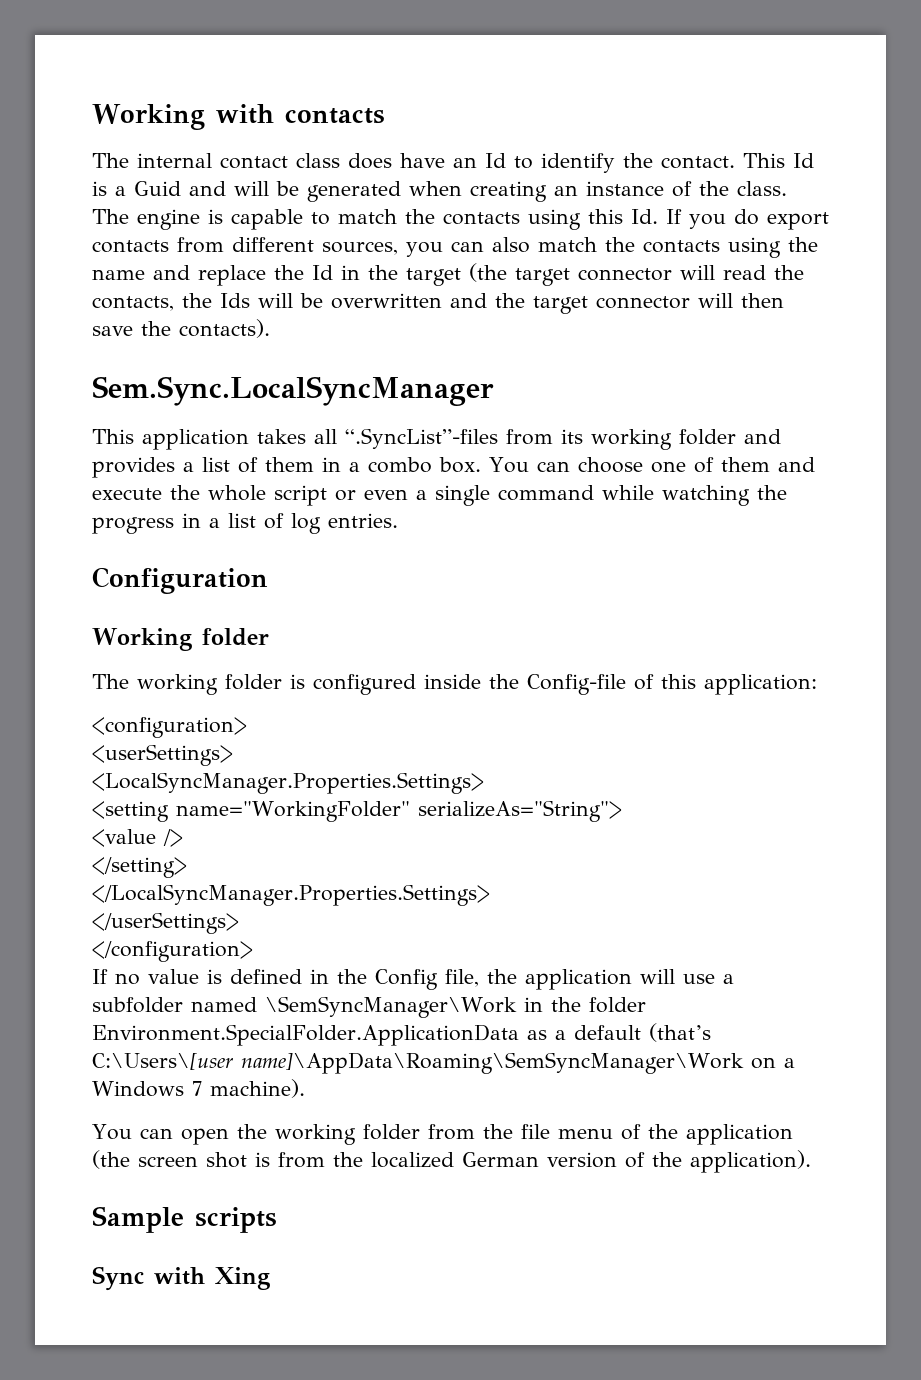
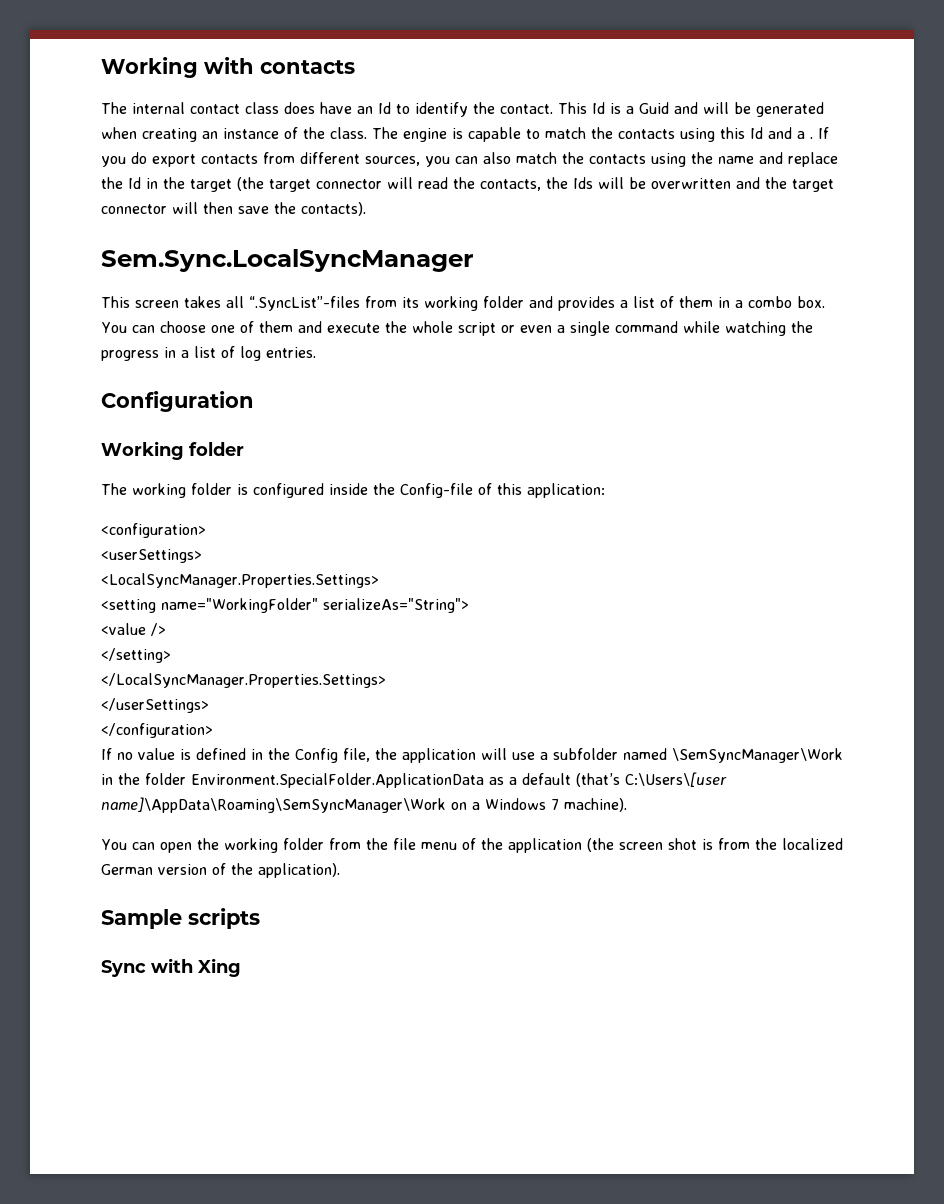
- The engine is capable to match the contacts using this Id. If you do export contacts from different sources, you can also match the contacts using the name and replace the Id in the target (the target connector will read the contacts, the Ids will be overwritten and the target connector will then save the contacts).
+ The engine is capable to match the contacts using this Id and a . If you do export contacts from different sources, you can also match the contacts using the name and replace the Id in the target (the target connector will read the contacts, the Ids will be overwritten and the target connector will then save the contacts).
- This application takes all “.SyncList”-files from its working folder and provides a list of them in a combo box.
+ This screen takes all “.SyncList”-files from its working folder and provides a list of them in a combo box.

